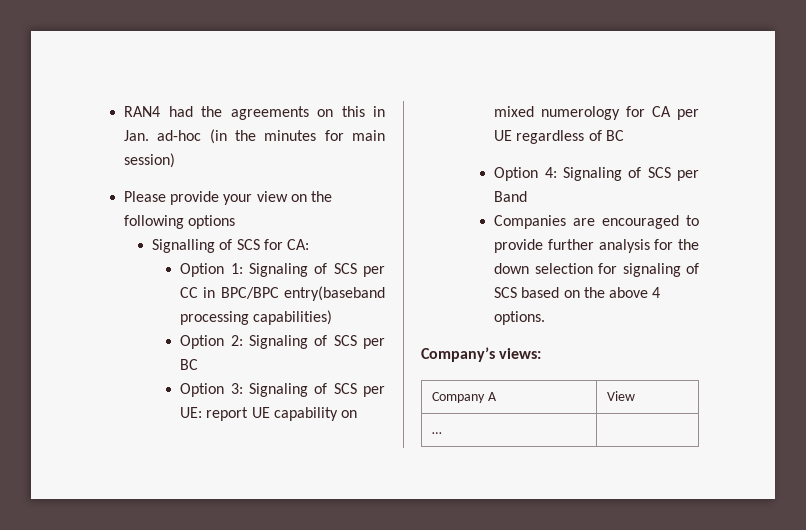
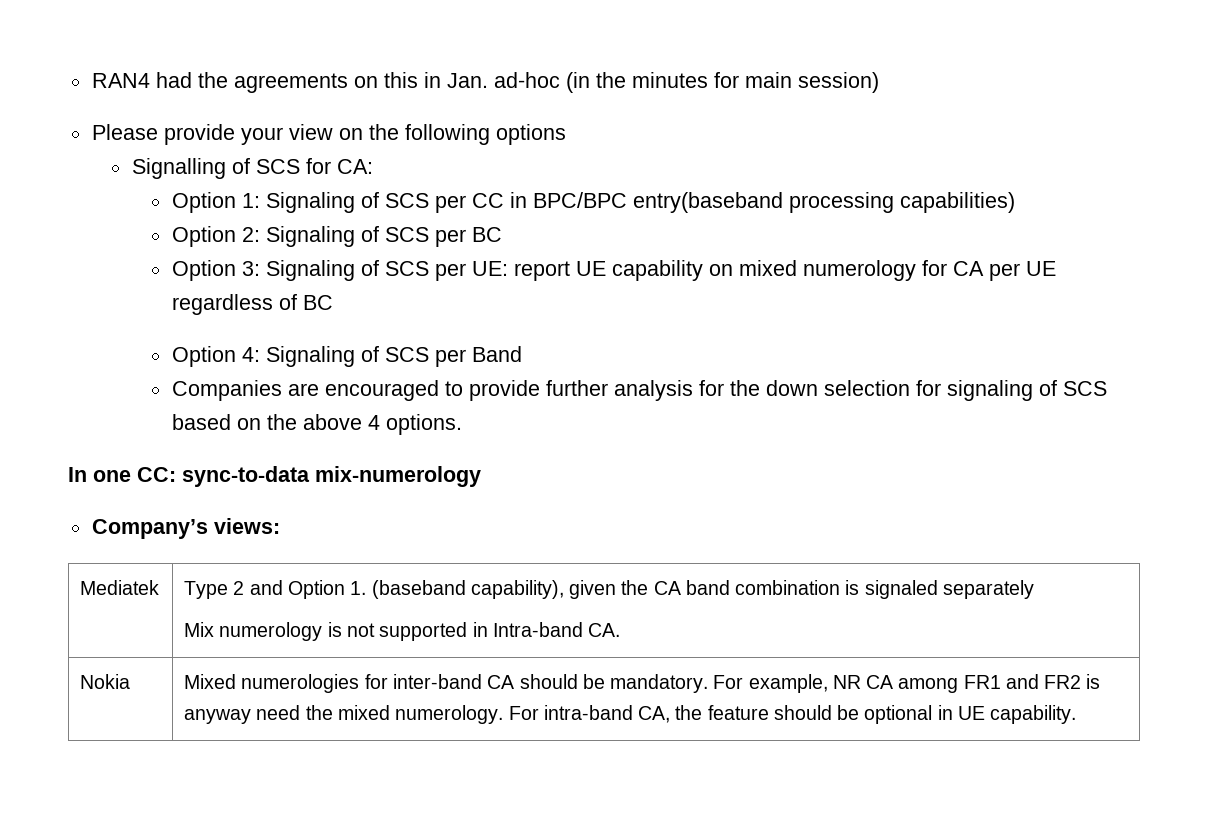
+ In one CC: sync-to-data mix-numerology
  Company’s views:
- Company A | View
- … |
+ Mediatek | Type 2 and Option 1. (baseband capability), given the CA band combination is signaled separately
+ Mix numerology is not supported in Intra-band CA.
+ Nokia | Mixed numerologies for inter-band CA should be mandatory. For example, NR CA among FR1 and FR2 is anyway need the mixed numerology. For intra-band CA, the feature should be optional in UE capability.

